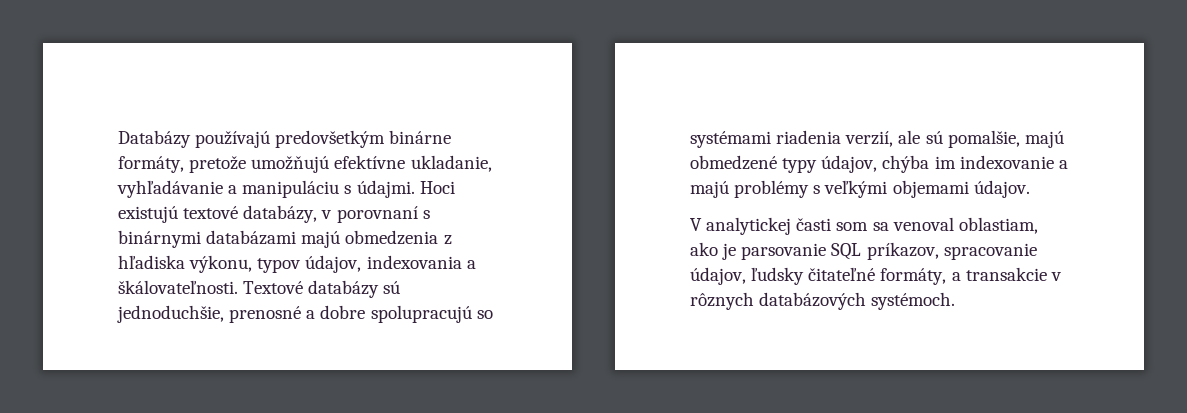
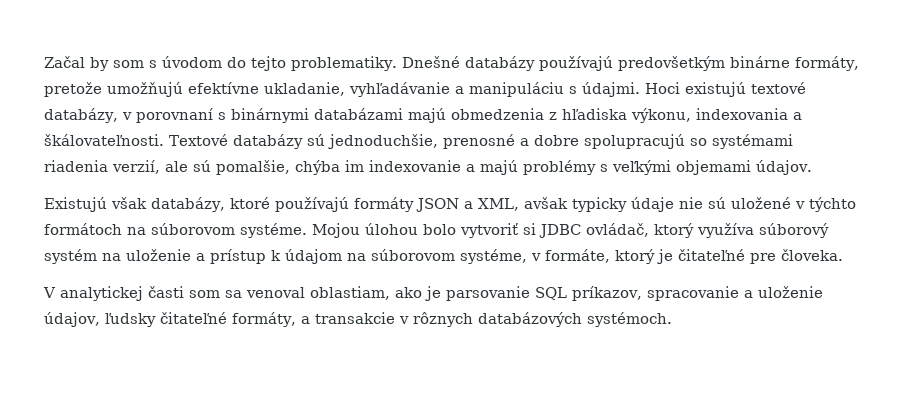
- Databázy používajú predovšetkým binárne formáty, pretože umožňujú efektívne ukladanie, vyhľadávanie a manipuláciu s údajmi.
+ Začal by som s úvodom do tejto problematiky. Dnešné databázy používajú predovšetkým binárne formáty, pretože umožňujú efektívne ukladanie, vyhľadávanie a manipuláciu s údajmi.
- Hoci existujú textové databázy, v porovnaní s binárnymi databázami majú obmedzenia z hľadiska výkonu, typov údajov, indexovania a škálovateľnosti.
+ Hoci existujú textové databázy, v porovnaní s binárnymi databázami majú obmedzenia z hľadiska výkonu, indexovania a škálovateľnosti.
- Textové databázy sú jednoduchšie, prenosné a dobre spolupracujú so systémami riadenia verzií, ale sú pomalšie, majú obmedzené typy údajov, chýba im indexovanie a majú problémy s veľkými objemami údajov.
+ Textové databázy sú jednoduchšie, prenosné a dobre spolupracujú so systémami riadenia verzií, ale sú pomalšie, chýba im indexovanie a majú problémy s veľkými objemami údajov.
+ Existujú však databázy, ktoré používajú formáty JSON a XML, avšak typicky údaje nie sú uložené v týchto formátoch na súborovom systéme. Mojou úlohou bolo vytvoriť si JDBC ovládač, ktorý využíva súborový systém na uloženie a prístup k údajom na súborovom systéme, v formáte, ktorý je čitateľné pre človeka.
- V analytickej časti som sa venoval oblastiam, ako je parsovanie SQL príkazov, spracovanie údajov, ľudsky čitateľné formáty, a transakcie v rôznych databázových systémoch.
+ V analytickej časti som sa venoval oblastiam, ako je parsovanie SQL príkazov, spracovanie a uloženie údajov, ľudsky čitateľné formáty, a transakcie v rôznych databázových systémoch.

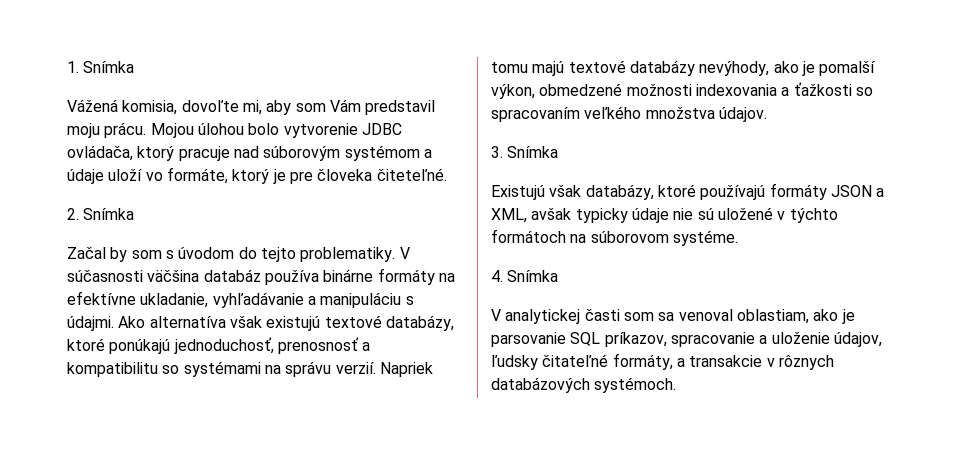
+ 1. Snímka
+ Vážená komisia, dovoľte mi, aby som Vám predstavil moju prácu. Mojou úlohou bolo vytvorenie JDBC ovládača, ktorý pracuje nad súborovým systémom a údaje uloží vo formáte, ktorý je pre človeka čiteteľné.
+ 2. Snímka
- Dnešné databázy používajú predovšetkým binárne formáty, pretože umožňujú efektívne ukladanie, vyhľadávanie a manipuláciu s údajmi.
+ V súčasnosti väčšina databáz používa binárne formáty na efektívne ukladanie, vyhľadávanie a manipuláciu s údajmi.
- Hoci existujú textové databázy, v porovnaní s binárnymi databázami majú obmedzenia z hľadiska výkonu, indexovania a škálovateľnosti. Textové databázy sú jednoduchšie, prenosné a dobre spolupracujú so systémami riadenia verzií, ale sú pomalšie, chýba im indexovanie a majú problémy s veľkými objemami údajov.
+ Ako alternatíva však existujú textové databázy, ktoré ponúkajú jednoduchosť, prenosnosť a kompatibilitu so systémami na správu verzií. Napriek tomu majú textové databázy nevýhody, ako je pomalší výkon, obmedzené možnosti indexovania a ťažkosti so spracovaním veľkého množstva údajov.
+ 3. Snímka
- Existujú však databázy, ktoré používajú formáty JSON a XML, avšak typicky údaje nie sú uložené v týchto formátoch na súborovom systéme. Mojou úlohou bolo vytvoriť si JDBC ovládač, ktorý využíva súborový systém na uloženie a prístup k údajom na súborovom systéme, v formáte, ktorý je čitateľné pre človeka.
+ Existujú však databázy, ktoré používajú formáty JSON a XML, avšak typicky údaje nie sú uložené v týchto formátoch na súborovom systéme.
+ 4. Snímka

